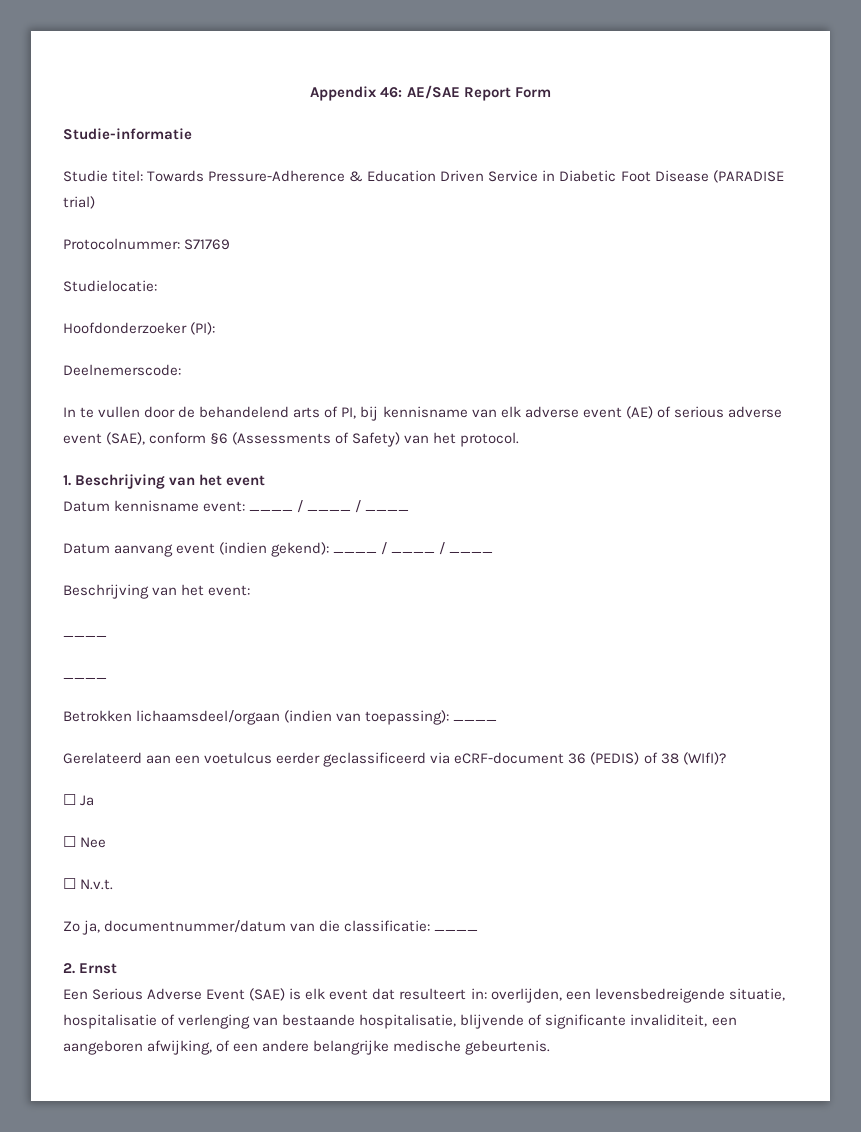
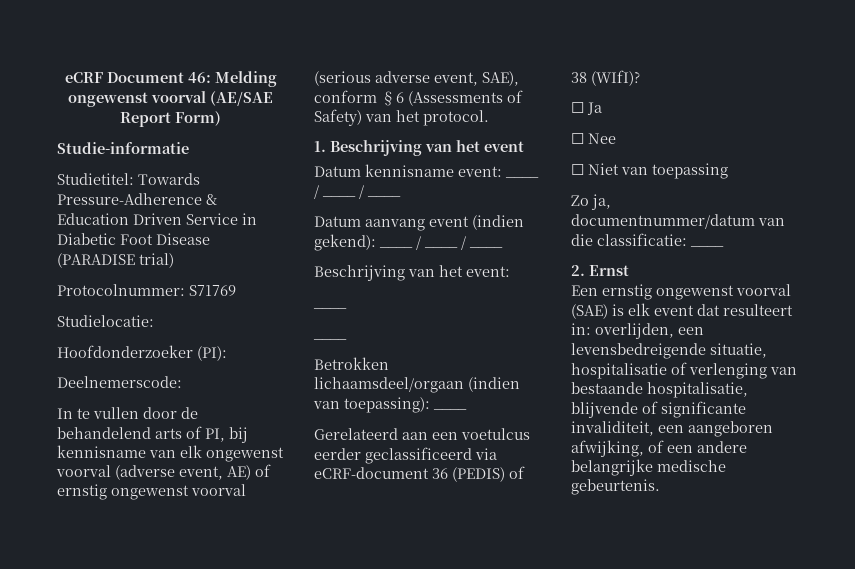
- Appendix 46: AE/SAE Report Form
+ eCRF Document 46: Melding ongewenst voorval (AE/SAE Report Form)
- Studie titel: Towards Pressure-Adherence & Education Driven Service in Diabetic Foot Disease (PARADISE trial)
+ Studietitel: Towards Pressure-Adherence & Education Driven Service in Diabetic Foot Disease (PARADISE trial)
- In te vullen door de behandelend arts of PI, bij kennisname van elk adverse event (AE) of serious adverse event (SAE), conform §6 (Assessments of Safety) van het protocol.
+ In te vullen door de behandelend arts of PI, bij kennisname van elk ongewenst voorval (adverse event, AE) of ernstig ongewenst voorval (serious adverse event, SAE), conform §6 (Assessments of Safety) van het protocol.
- ☐ N.v.t.
+ ☐ Niet van toepassing
- Een Serious Adverse Event (SAE) is elk event dat resulteert in: overlijden, een levensbedreigende situatie, hospitalisatie of verlenging van bestaande hospitalisatie, blijvende of significante invaliditeit, een aangeboren afwijking, of een andere belangrijke medische gebeurtenis.
+ Een ernstig ongewenst voorval (SAE) is elk event dat resulteert in: overlijden, een levensbedreigende situatie, hospitalisatie of verlenging van bestaande hospitalisatie, blijvende of significante invaliditeit, een aangeboren afwijking, of een andere belangrijke medische gebeurtenis.

